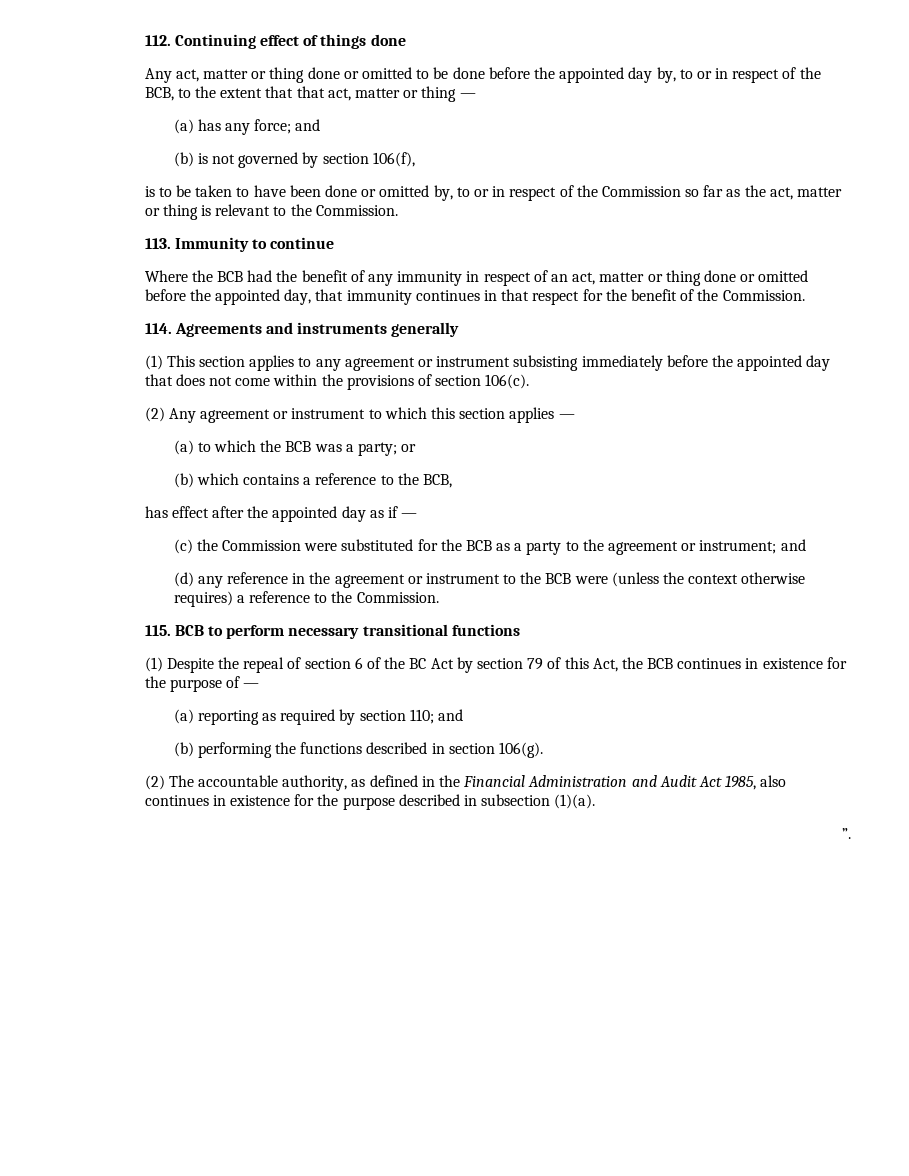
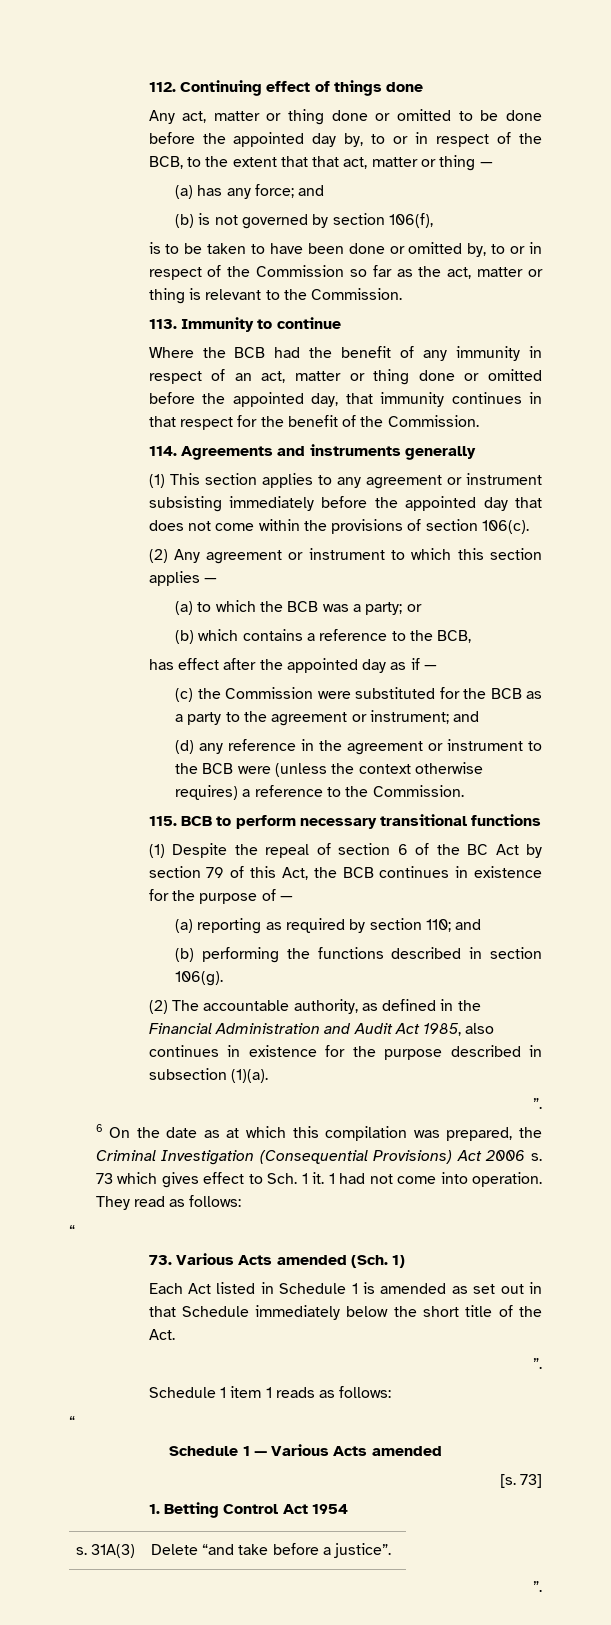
+ 6 On the date as at which this compilation was prepared, the Criminal Investigation (Consequential Provisions) Act 2006 s. 73 which gives effect to Sch. 1 it. 1 had not come into operation. They read as follows:
+ “
+ 73. Various Acts amended (Sch. 1)
+ Each Act listed in Schedule 1 is amended as set out in that Schedule immediately below the short title of the Act.
+ ”.
+ Schedule 1 item 1 reads as follows:
+ “
+ Schedule 1 — Various Acts amended
+ [s. 73]
+ 1. Betting Control Act 1954
+ s. 31A(3) | Delete “and take before a justice”.
+ ”.

